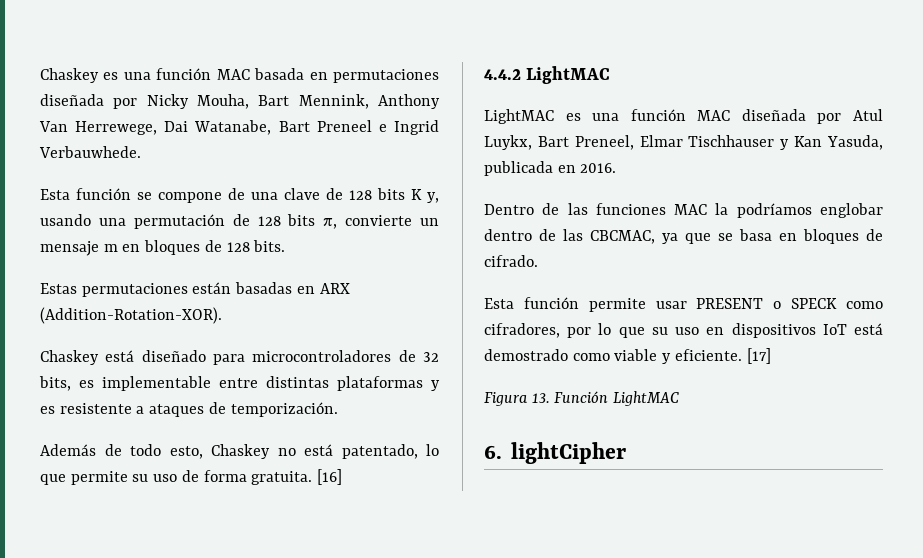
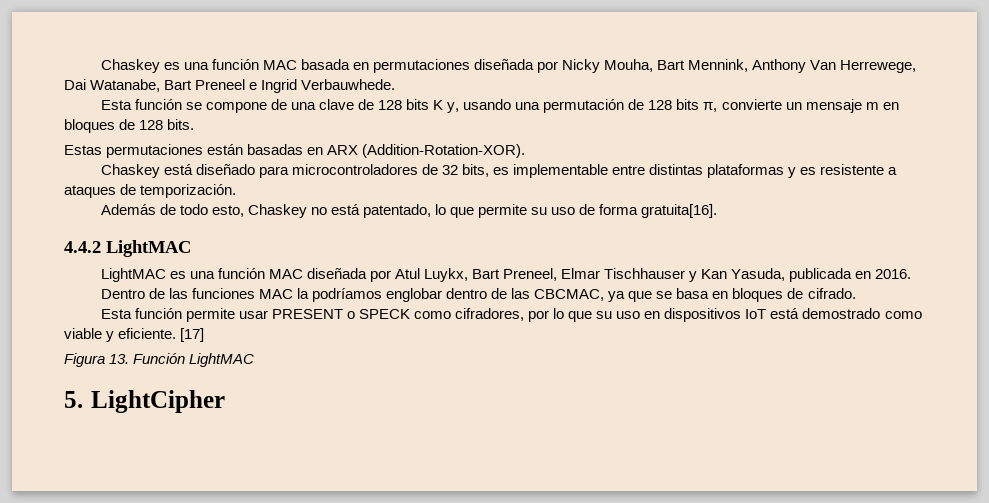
- Además de todo esto, Chaskey no está patentado, lo que permite su uso de forma gratuita. [16]
+ Además de todo esto, Chaskey no está patentado, lo que permite su uso de forma gratuita[16].
- 6. lightCipher
+ 5. LightCipher

